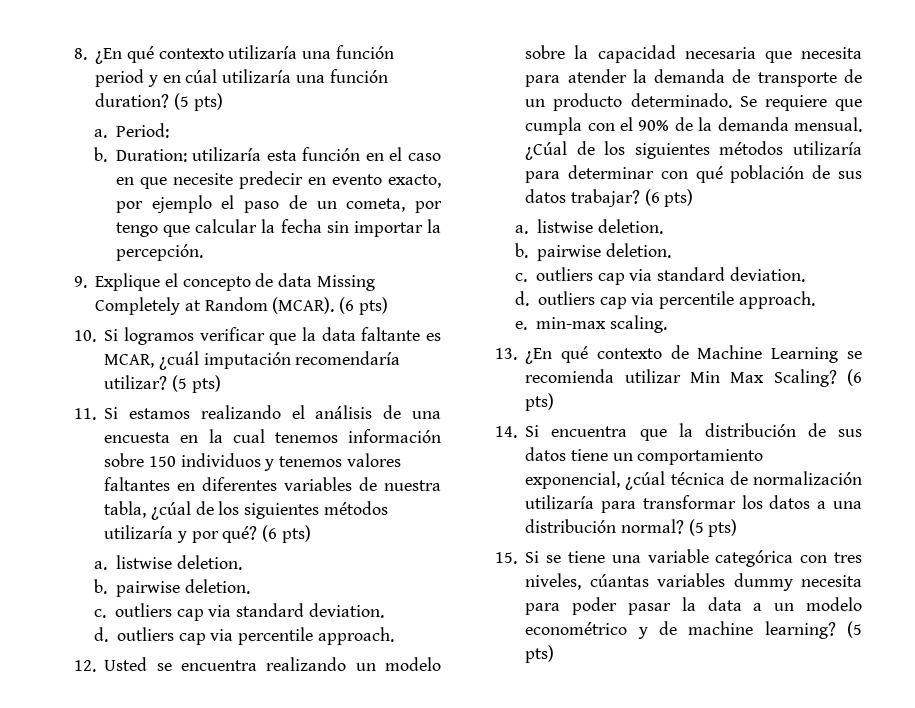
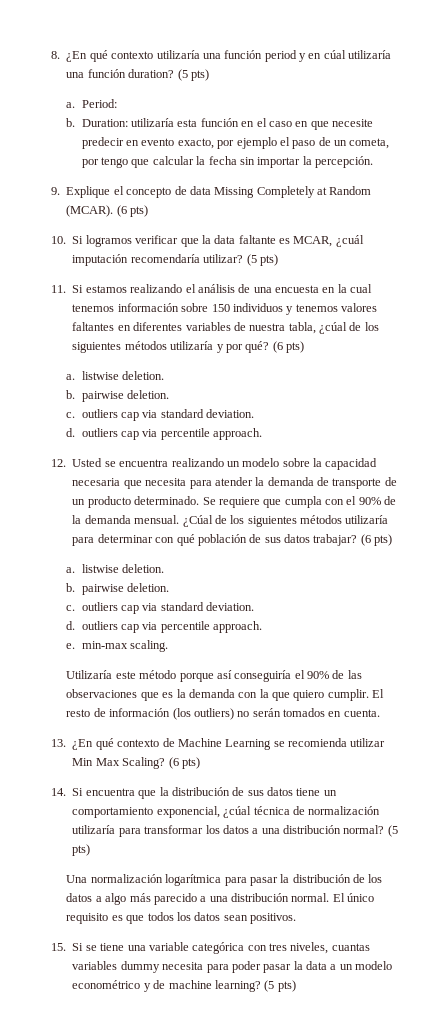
+ Utilizaría este método porque así conseguiría el 90% de las observaciones que es la demanda con la que quiero cumplir. El resto de información (los outliers) no serán tomados en cuenta.
+ Una normalización logarítmica para pasar la distribución de los datos a algo más parecido a una distribución normal. El único requisito es que todos los datos sean positivos.
- 15. Si se tiene una variable categórica con tres niveles, cúantas variables dummy necesita para poder pasar la data a un modelo econométrico y de machine learning?
+ 15. Si se tiene una variable categórica con tres niveles, cuantas variables dummy necesita para poder pasar la data a un modelo econométrico y de machine learning?

